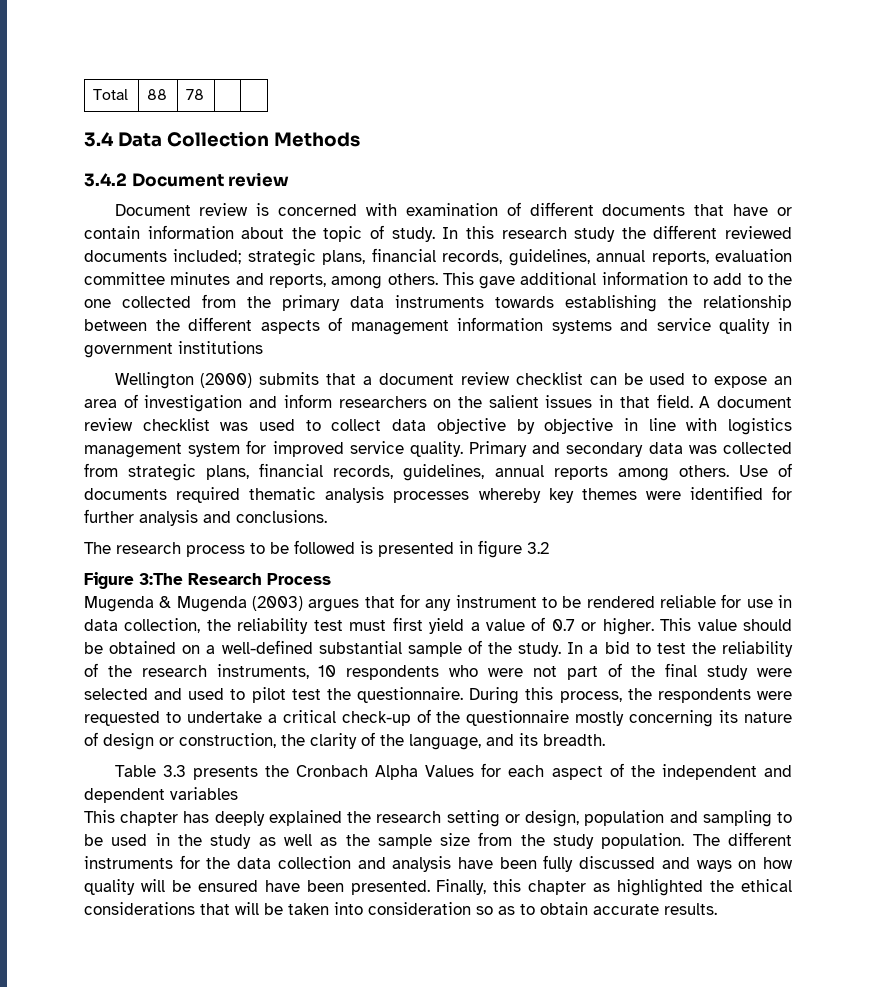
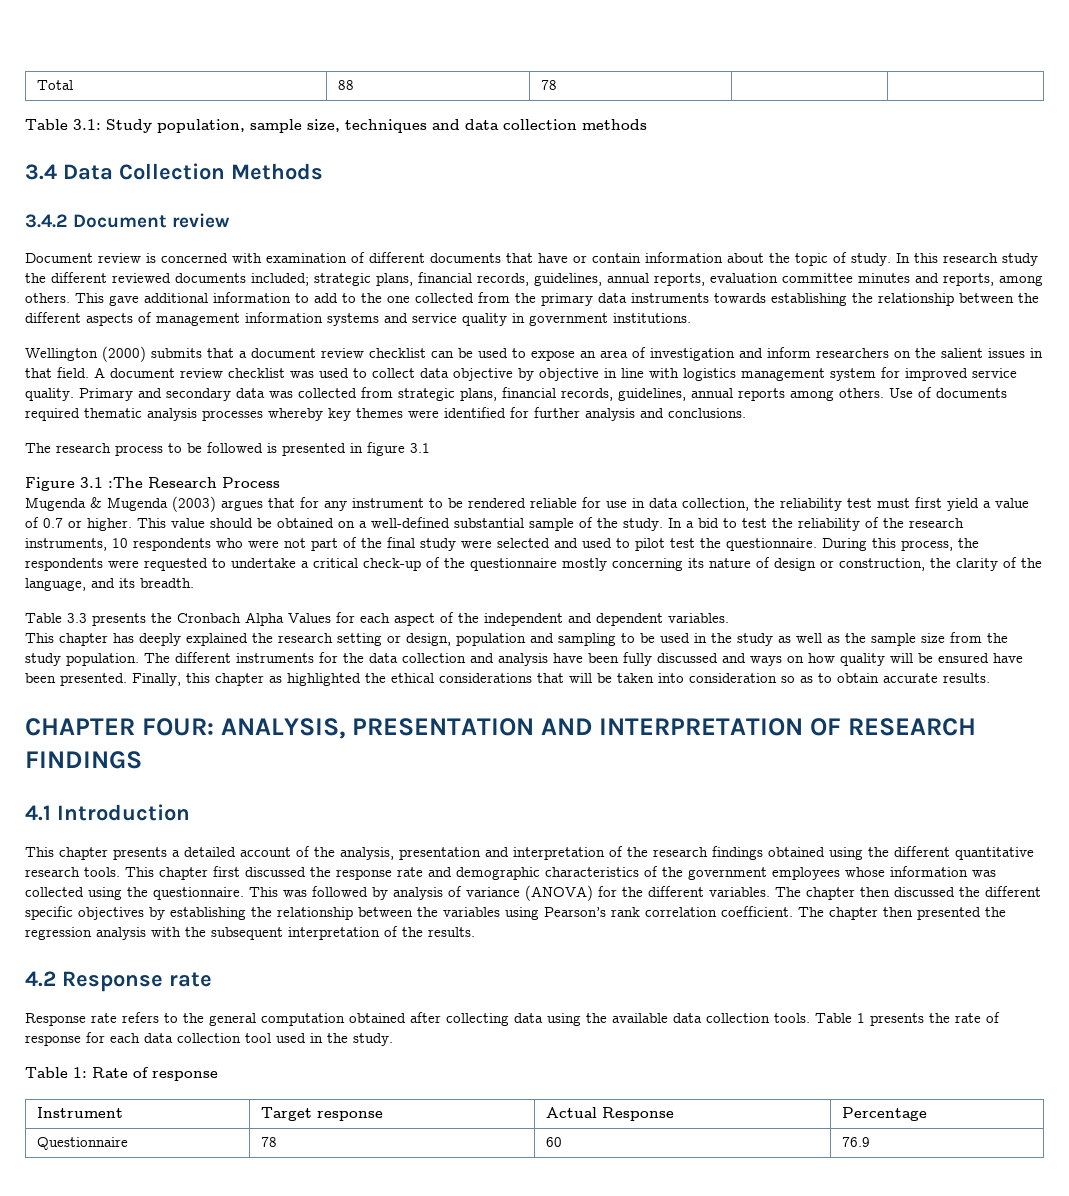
+ Table 3.1: Study population, sample size, techniques and data collection methods
- This gave additional information to add to the one collected from the primary data instruments towards establishing the relationship between the different aspects of management information systems and service quality in government institutions
+ This gave additional information to add to the one collected from the primary data instruments towards establishing the relationship between the different aspects of management information systems and service quality in government institutions.
- The research process to be followed is presented in figure 3.2
+ The research process to be followed is presented in figure 3.1
- Figure 3:The Research Process
+ Figure 3.1 :The Research Process
- Table 3.3 presents the Cronbach Alpha Values for each aspect of the independent and dependent variables
+ Table 3.3 presents the Cronbach Alpha Values for each aspect of the independent and dependent variables.
+ CHAPTER FOUR: ANALYSIS, PRESENTATION AND INTERPRETATION OF RESEARCH FINDINGS
+ 4.1 Introduction
+ This chapter presents a detailed account of the analysis, presentation and interpretation of the research findings obtained using the different quantitative research tools. This chapter first discussed the response rate and demographic characteristics of the government employees whose information was collected using the questionnaire. This was followed by analysis of variance (ANOVA) for the different variables. The chapter then discussed the different specific objectives by establishing the relationship between the variables using Pearson’s rank correlation coefficient. The chapter then presented the regression analysis with the subsequent interpretation of the results.
+ 4.2 Response rate
+ Response rate refers to the general computation obtained after collecting data using the available data collection tools. Table 1 presents the rate of response for each data collection tool used in the study.
+ Table 1: Rate of response
+ Instrument | Target response | Actual Response | Percentage
+ Questionnaire | 78 | 60 | 76.9

